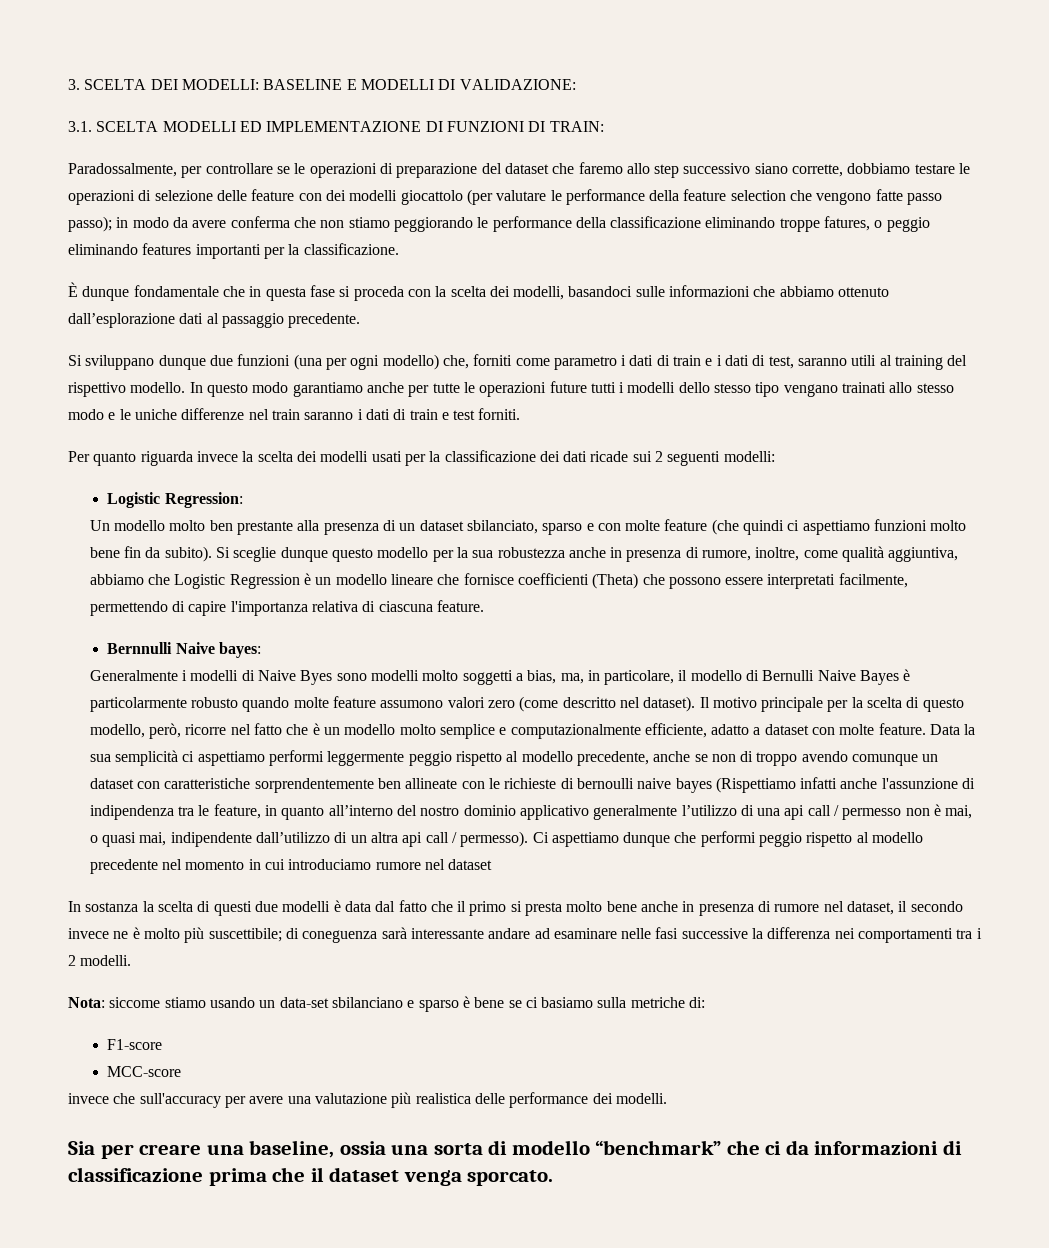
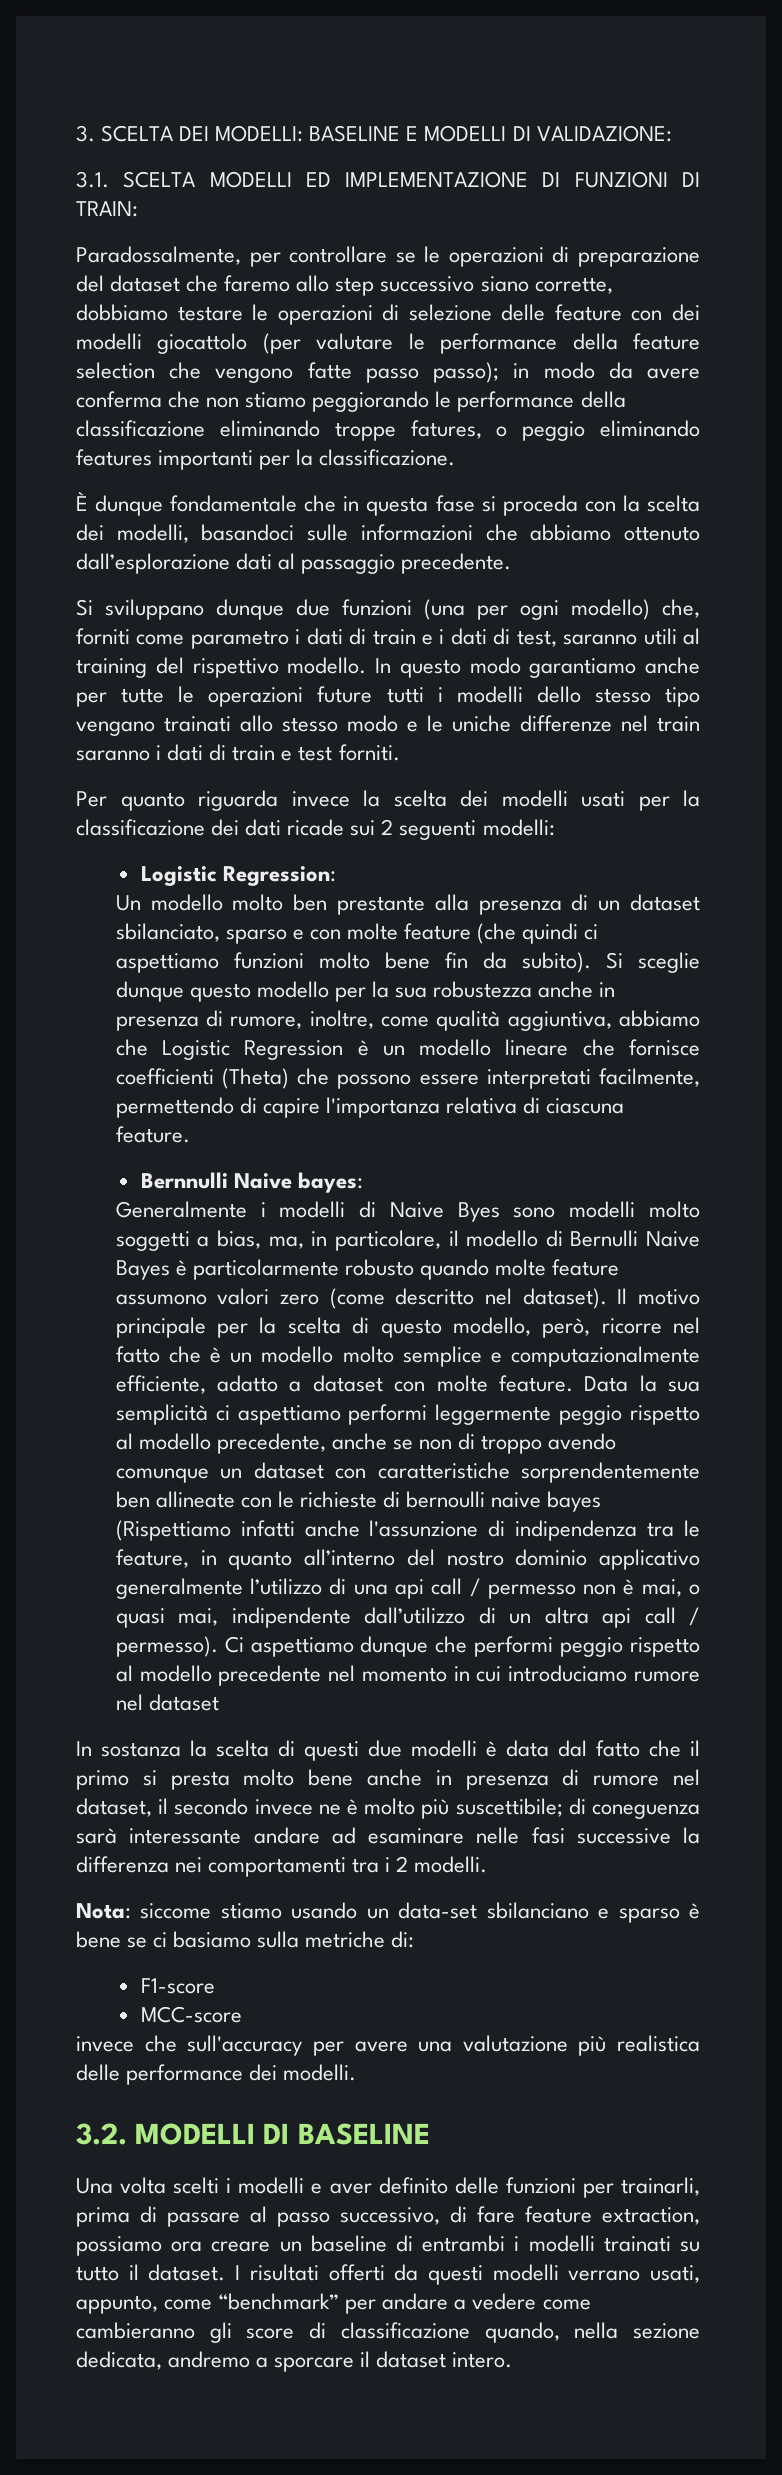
- Sia per creare una baseline, ossia una sorta di modello “benchmark” che ci da informazioni di classificazione prima che il dataset venga sporcato.
+ 3.2. MODELLI DI BASELINE
+ Una volta scelti i modelli e aver definito delle funzioni per trainarli, prima di passare al passo successivo, di fare feature extraction, possiamo ora creare un baseline di entrambi i modelli trainati su tutto il dataset. I risultati offerti da questi modelli verrano usati, appunto, come “benchmark” per andare a vedere come cambieranno gli score di classificazione quando, nella sezione dedicata, andremo a sporcare il dataset intero.

